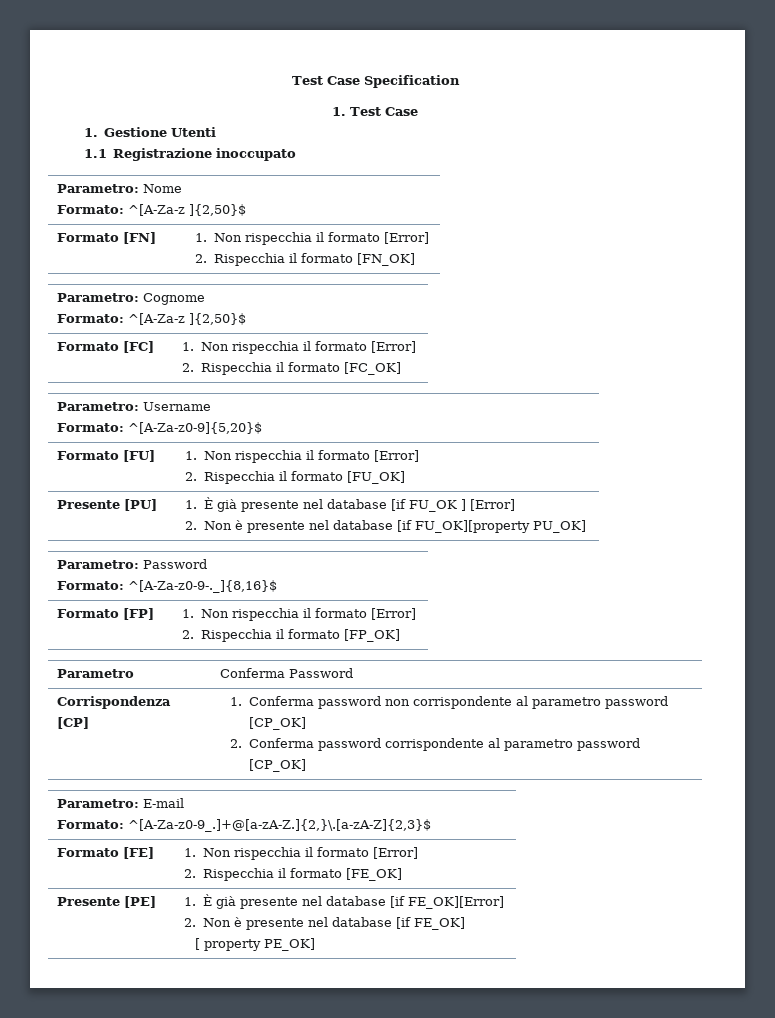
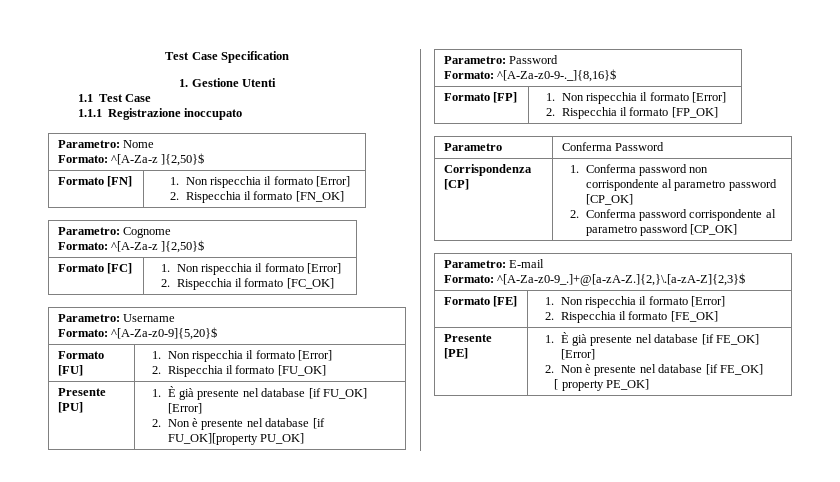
- 1. Test Case
+ 1. Gestione Utenti
+ 1.1 Test Case
- 1. Gestione Utenti
- 1.1 Registrazione inoccupato
+ 1.1.1 Registrazione inoccupato
- Presente [PU] | 1. È già presente nel database [if FU_OK ] [Error]
+ Presente [PU] | 1. È già presente nel database [if FU_OK] [Error]
- Presente [PE] | 1. È già presente nel database [if FE_OK][Error]
+ Presente [PE] | 1. È già presente nel database [if FE_OK] [Error]

